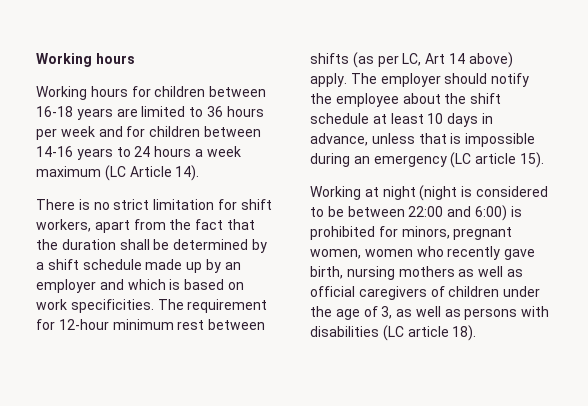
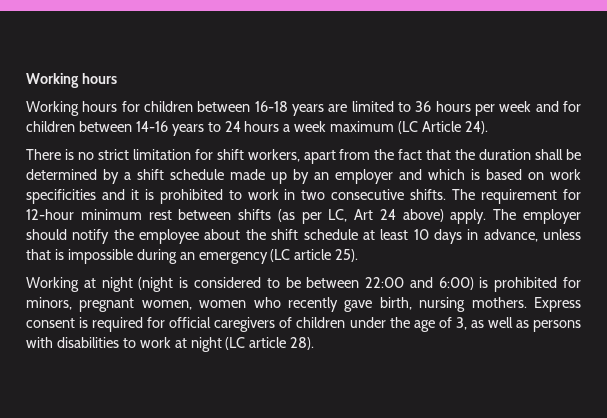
- Working hours for children between 16-18 years are limited to 36 hours per week and for children between 14-16 years to 24 hours a week maximum (LC Article 14).
+ Working hours for children between 16-18 years are limited to 36 hours per week and for children between 14-16 years to 24 hours a week maximum (LC Article 24).
- There is no strict limitation for shift workers, apart from the fact that the duration shall be determined by a shift schedule made up by an employer and which is based on work specificities.
+ There is no strict limitation for shift workers, apart from the fact that the duration shall be determined by a shift schedule made up by an employer and which is based on work specificities and it is prohibited to work in two consecutive shifts.
- The requirement for 12-hour minimum rest between shifts (as per LC, Art 14 above) apply.
+ The requirement for 12-hour minimum rest between shifts (as per LC, Art 24 above) apply.
- The employer should notify the employee about the shift schedule at least 10 days in advance, unless that is impossible during an emergency (LC article 15).
+ The employer should notify the employee about the shift schedule at least 10 days in advance, unless that is impossible during an emergency (LC article 25).
- Working at night (night is considered to be between 22:00 and 6:00) is prohibited for minors, pregnant women, women who recently gave birth, nursing mothers as well as official caregivers of children under the age of 3, as well as persons with disabilities (LC article 18).
+ Working at night (night is considered to be between 22:00 and 6:00) is prohibited for minors, pregnant women, women who recently gave birth, nursing mothers. Express consent is required for official caregivers of children under the age of 3, as well as persons with disabilities to work at night (LC article 28).

